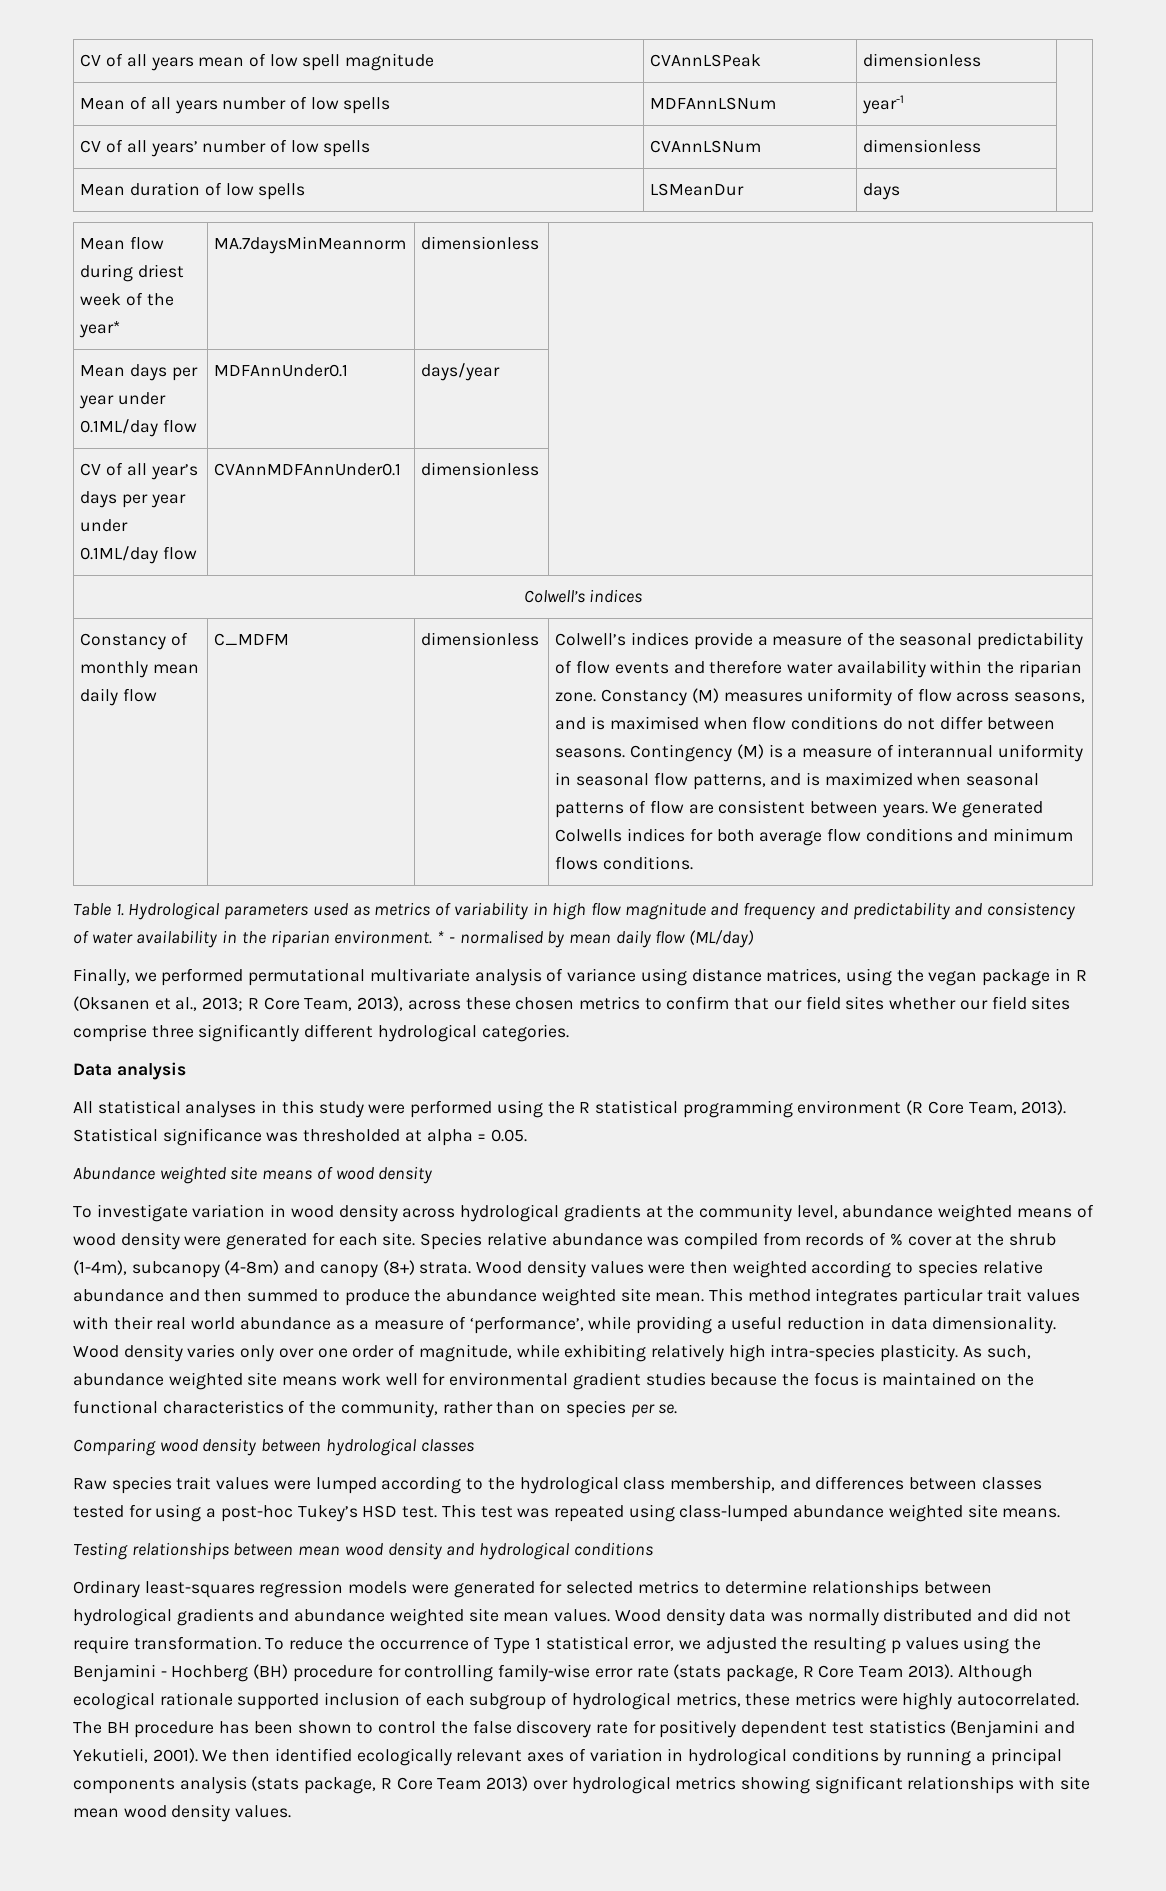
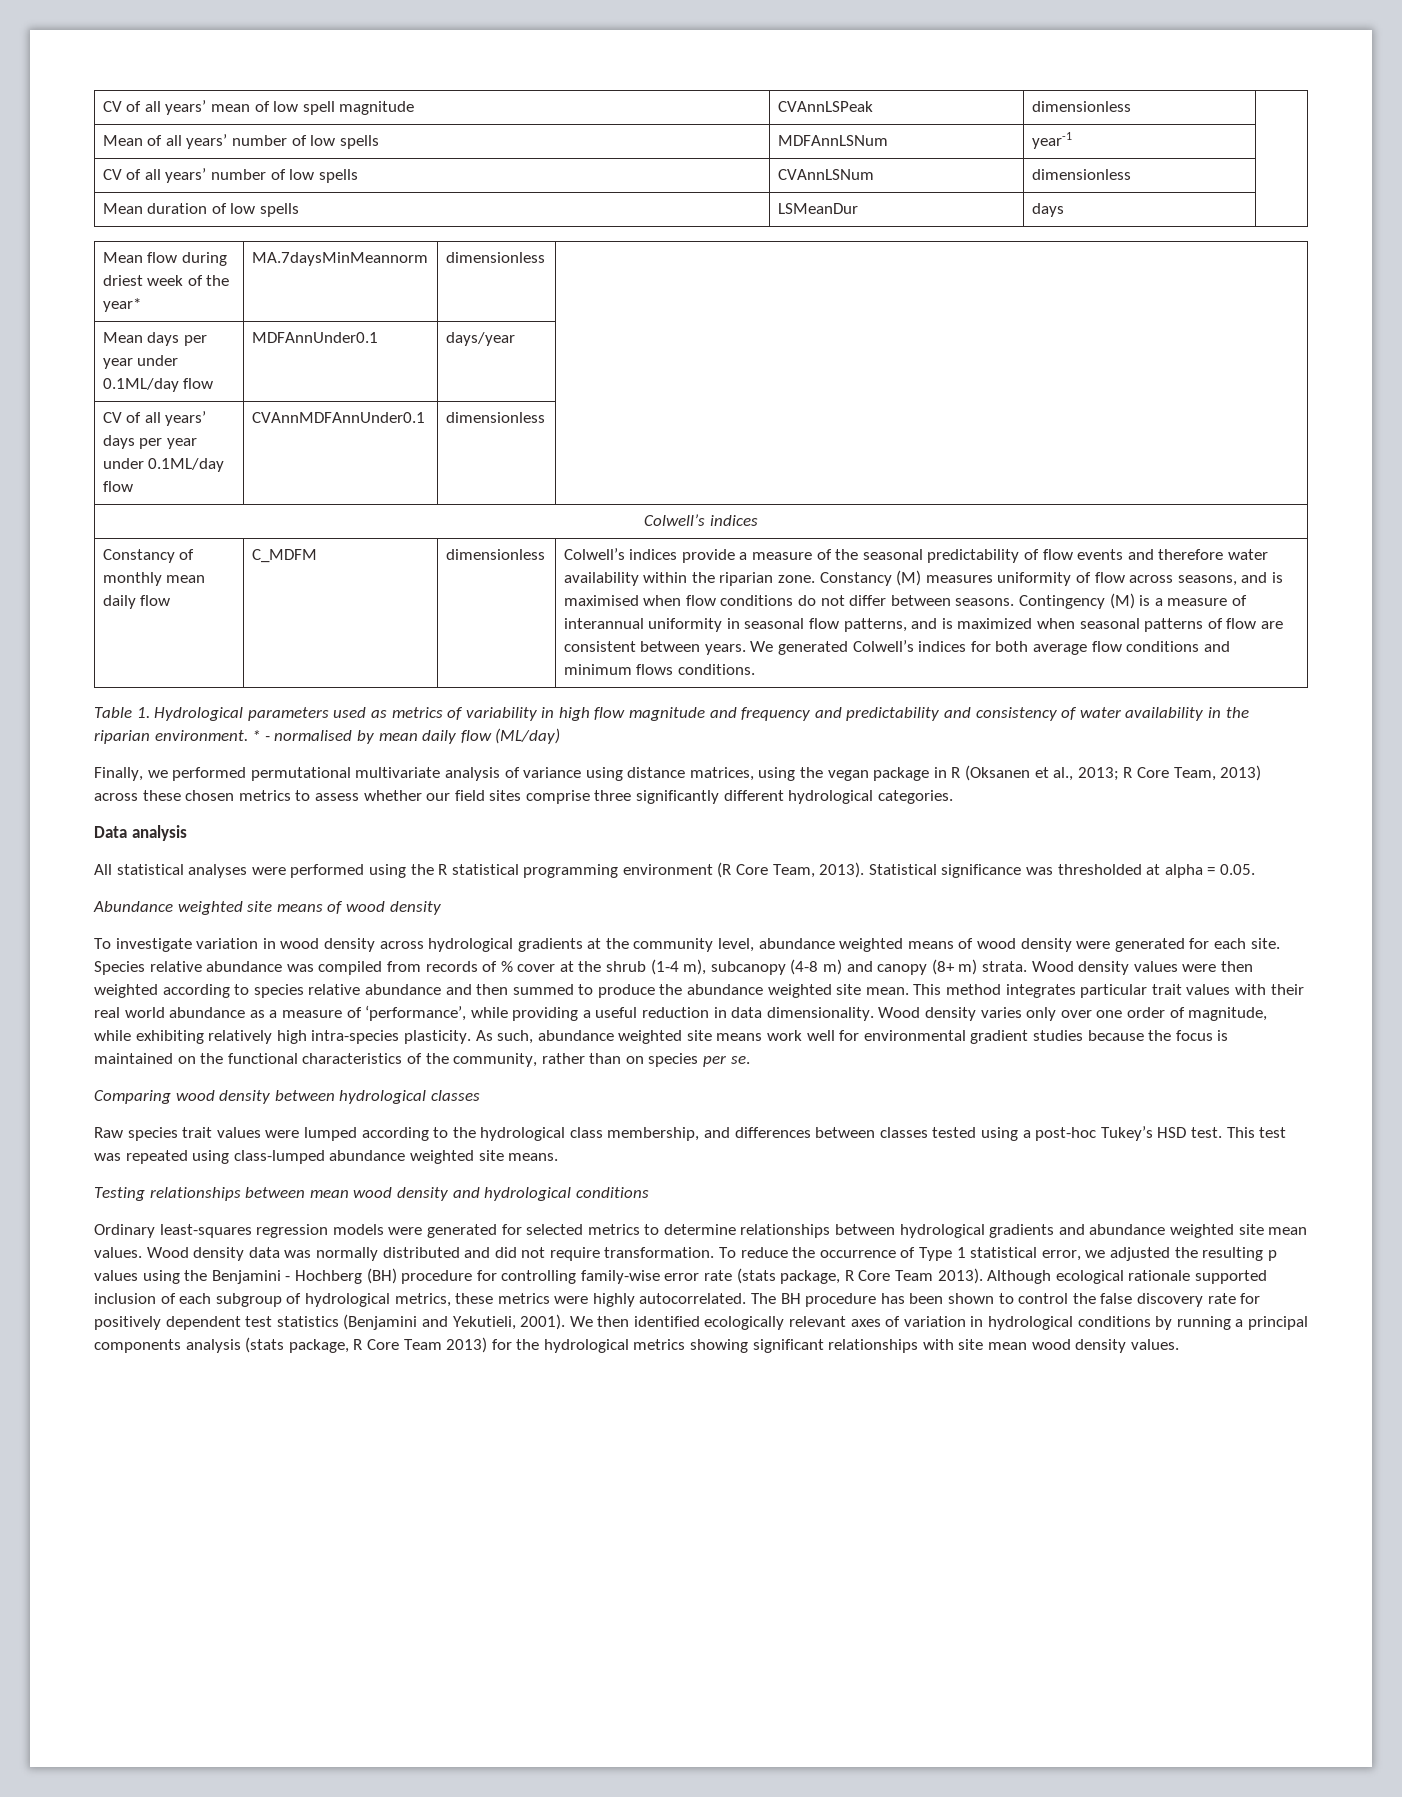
- CV of all years mean of low spell magnitude | CVAnnLSPeak | dimensionless |
+ CV of all years’ mean of low spell magnitude | CVAnnLSPeak | dimensionless |
- Mean of all years number of low spells | MDFAnnLSNum | year-1 |
+ Mean of all years’ number of low spells | MDFAnnLSNum | year-1 |
- CV of all year’s days per year under 0.1ML/day flow | CVAnnMDFAnnUnder0.1 | dimensionless |
+ CV of all years’ days per year under 0.1ML/day flow | CVAnnMDFAnnUnder0.1 | dimensionless |
- We generated Colwells indices for both average flow conditions and minimum flows conditions.
+ We generated Colwell’s indices for both average flow conditions and minimum flows conditions.
- Finally, we performed permutational multivariate analysis of variance using distance matrices, using the vegan package in R (Oksanen et al., 2013; R Core Team, 2013), across these chosen metrics to confirm that our field sites whether our field sites comprise three significantly different hydrological categories.
+ Finally, we performed permutational multivariate analysis of variance using distance matrices, using the vegan package in R (Oksanen et al., 2013; R Core Team, 2013) across these chosen metrics to assess whether our field sites comprise three significantly different hydrological categories.
- All statistical analyses in this study were performed using the R statistical programming environment (R Core Team, 2013).
+ All statistical analyses were performed using the R statistical programming environment (R Core Team, 2013).
- Species relative abundance was compiled from records of % cover at the shrub (1-4m), subcanopy (4-8m) and canopy (8+) strata.
+ Species relative abundance was compiled from records of % cover at the shrub (1-4 m), subcanopy (4-8 m) and canopy (8+ m) strata.
- Raw species trait values were lumped according to the hydrological class membership, and differences between classes tested for using a post-hoc Tukey’s HSD test.
+ Raw species trait values were lumped according to the hydrological class membership, and differences between classes tested using a post-hoc Tukey’s HSD test.
- We then identified ecologically relevant axes of variation in hydrological conditions by running a principal components analysis (stats package, R Core Team 2013) over hydrological metrics showing significant relationships with site mean wood density values.
+ We then identified ecologically relevant axes of variation in hydrological conditions by running a principal components analysis (stats package, R Core Team 2013) for the hydrological metrics showing significant relationships with site mean wood density values.

